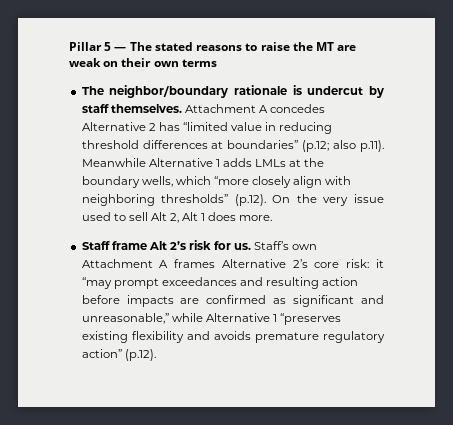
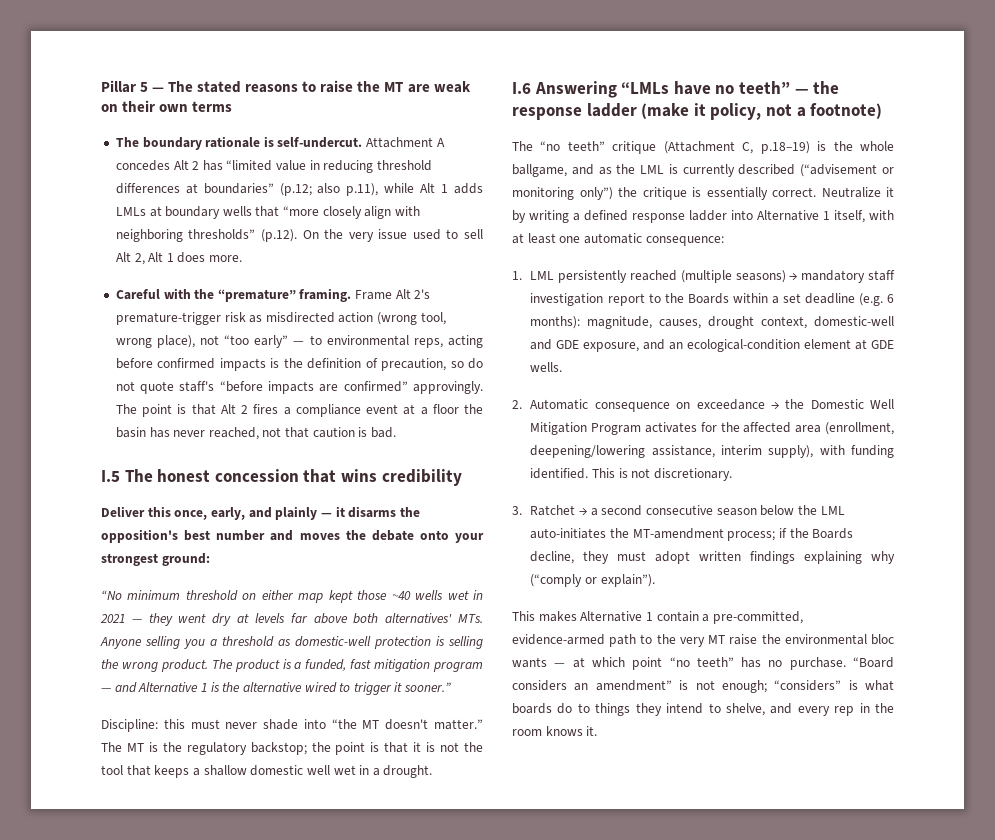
- The neighbor/boundary rationale is undercut by staff themselves.
+ The boundary rationale is self-undercut.
- Attachment A concedes Alternative 2 has “limited value in reducing threshold differences at boundaries” (p.12; also p.11). Meanwhile Alternative 1 adds LMLs at the boundary wells, which “more closely align with neighboring thresholds” (p.12). On the very issue used to sell Alt 2, Alt 1 does more.
+ Attachment A concedes Alt 2 has “limited value in reducing threshold differences at boundaries” (p.12; also p.11), while Alt 1 adds LMLs at boundary wells that “more closely align with neighboring thresholds” (p.12). On the very issue used to sell Alt 2, Alt 1 does more.
- Staff frame Alt 2’s risk for us. Staff’s own Attachment A frames Alternative 2’s core risk: it “may prompt exceedances and resulting action before impacts are confirmed as significant and unreasonable,” while Alternative 1 “preserves existing flexibility and avoids premature regulatory action” (p.12).
+ Careful with the “premature” framing. Frame Alt 2's premature-trigger risk as misdirected action (wrong tool, wrong place), not “too early” — to environmental reps, acting before confirmed impacts is the definition of precaution, so do not quote staff's “before impacts are confirmed” approvingly. The point is that Alt 2 fires a compliance event at a floor the basin has never reached, not that caution is bad.
+ I.5 The honest concession that wins credibility
+ Deliver this once, early, and plainly — it disarms the opposition's best number and moves the debate onto your strongest ground:
+ “No minimum threshold on either map kept those ~40 wells wet in 2021 — they went dry at levels far above both alternatives' MTs. Anyone selling you a threshold as domestic-well protection is selling the wrong product. The product is a funded, fast mitigation program — and Alternative 1 is the alternative wired to trigger it sooner.”
+ Discipline: this must never shade into “the MT doesn't matter.” The MT is the regulatory backstop; the point is that it is not the tool that keeps a shallow domestic well wet in a drought.
+ I.6 Answering “LMLs have no teeth” — the response ladder (make it policy, not a footnote)
+ The “no teeth” critique (Attachment C, p.18–19) is the whole ballgame, and as the LML is currently described (“advisement or monitoring only”) the critique is essentially correct. Neutralize it by writing a defined response ladder into Alternative 1 itself, with at least one automatic consequence:
+ 1. LML persistently reached (multiple seasons) → mandatory staff investigation report to the Boards within a set deadline (e.g. 6 months): magnitude, causes, drought context, domestic-well and GDE exposure, and an ecological-condition element at GDE wells.
+ 2. Automatic consequence on exceedance → the Domestic Well Mitigation Program activates for the affected area (enrollment, deepening/lowering assistance, interim supply), with funding identified. This is not discretionary.
+ 3. Ratchet → a second consecutive season below the LML auto-initiates the MT-amendment process; if the Boards decline, they must adopt written findings explaining why (“comply or explain”).
+ This makes Alternative 1 contain a pre-committed, evidence-armed path to the very MT raise the environmental bloc wants — at which point “no teeth” has no purchase. “Board considers an amendment” is not enough; “considers” is what boards do to things they intend to shelve, and every rep in the room knows it.

